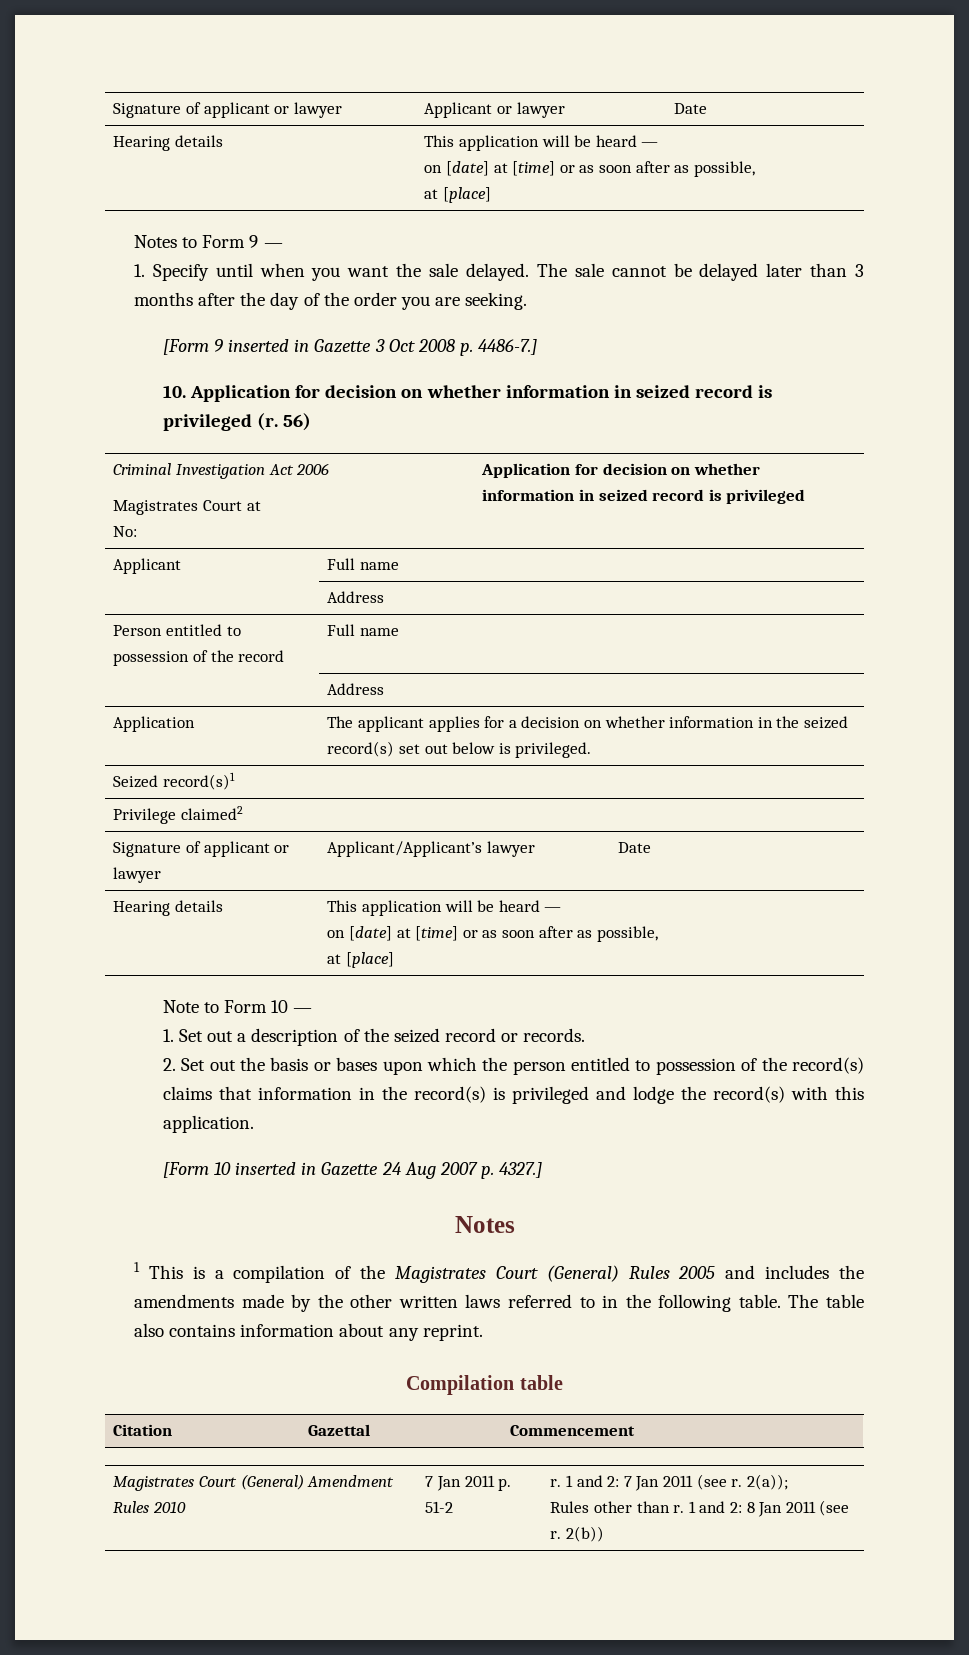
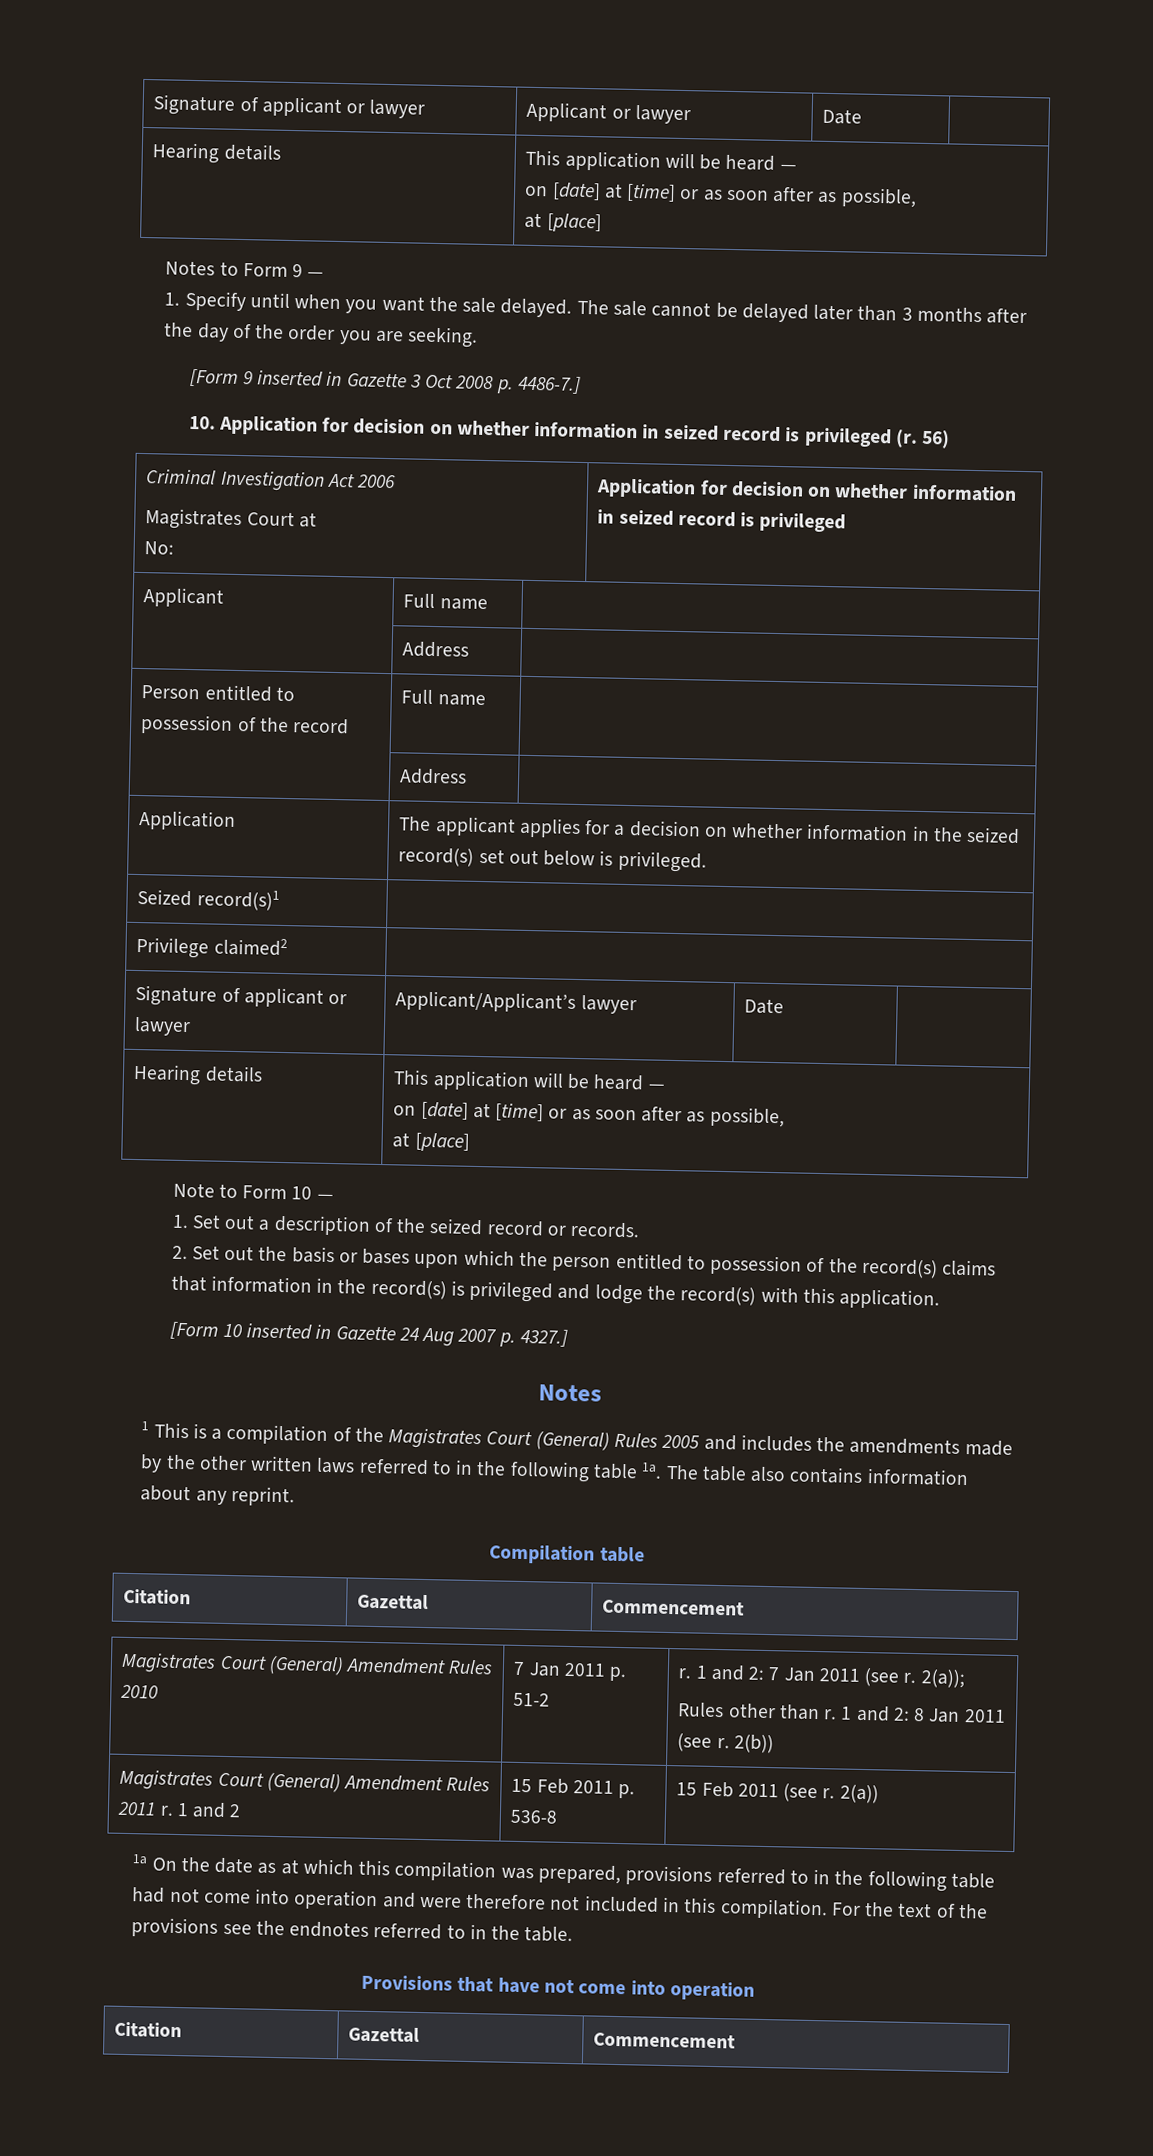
- 1 This is a compilation of the Magistrates Court (General) Rules 2005 and includes the amendments made by the other written laws referred to in the following table.
+ 1 This is a compilation of the Magistrates Court (General) Rules 2005 and includes the amendments made by the other written laws referred to in the following table 1a.
+ Magistrates Court (General) Amendment Rules 2011 r. 1 and 2 | 15 Feb 2011 p. 536-8 | 15 Feb 2011 (see r. 2(a))
+ 1a On the date as at which this compilation was prepared, provisions referred to in the following table had not come into operation and were therefore not included in this compilation. For the text of the provisions see the endnotes referred to in the table.
+ Provisions that have not come into operation
+ Citation | Gazettal | Commencement

